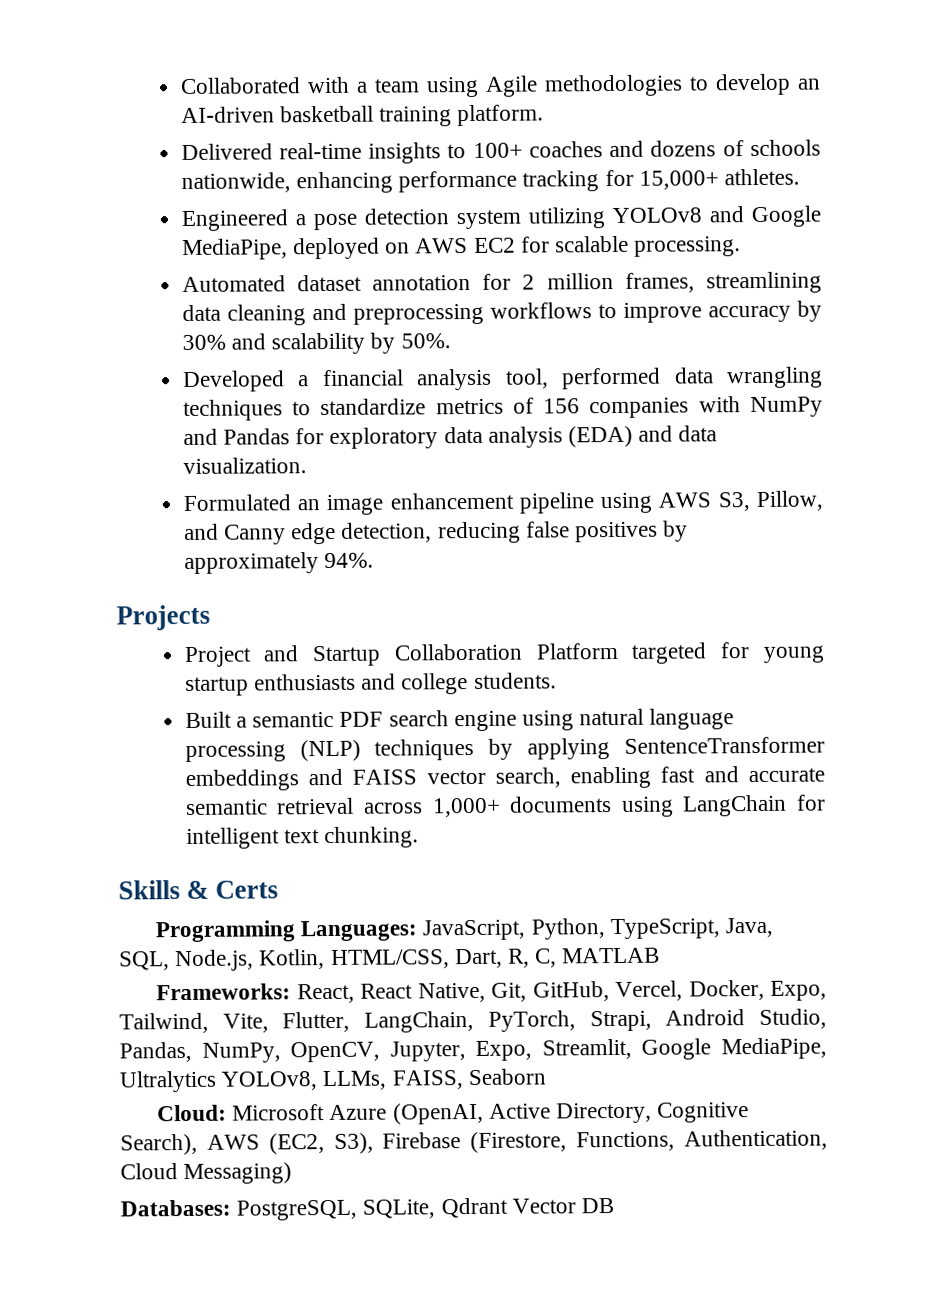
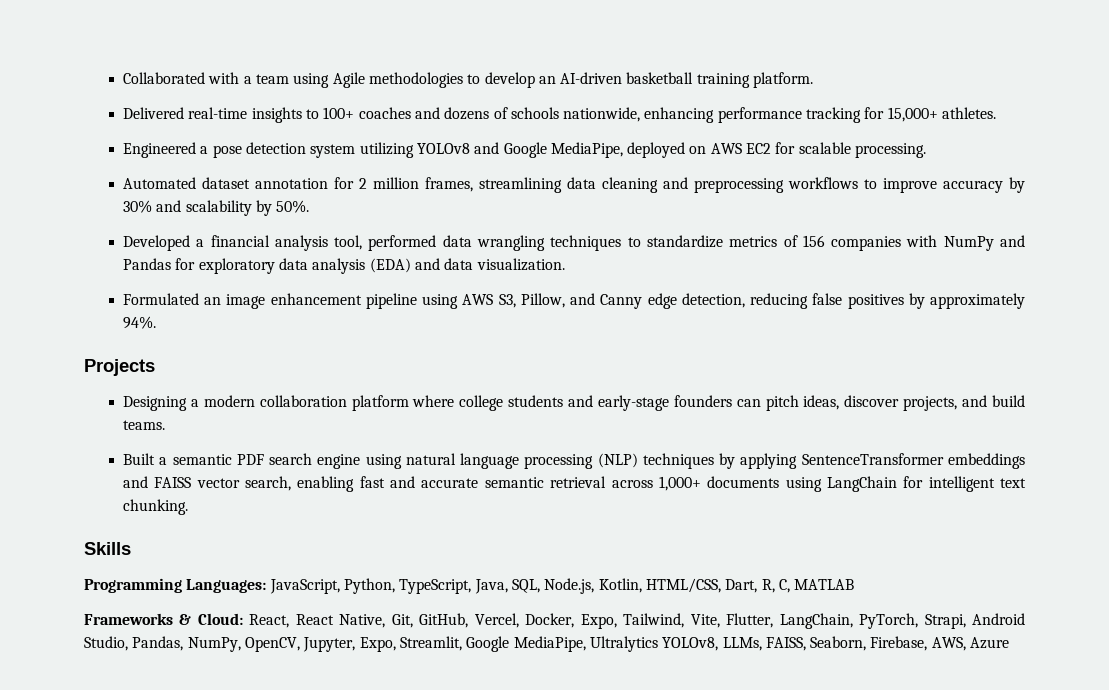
- Project and Startup Collaboration Platform targeted for young startup enthusiasts and college students.
+ Designing a modern collaboration platform where college students and early-stage founders can pitch ideas, discover projects, and build teams.
- Skills & Certs
+ Skills
- Frameworks: React, React Native, Git, GitHub, Vercel, Docker, Expo, Tailwind, Vite, Flutter, LangChain, PyTorch, Strapi, Android Studio, Pandas, NumPy, OpenCV, Jupyter, Expo, Streamlit, Google MediaPipe, Ultralytics YOLOv8, LLMs, FAISS, Seaborn
- Cloud: Microsoft Azure (OpenAI, Active Directory, Cognitive Search), AWS (EC2, S3), Firebase (Firestore, Functions, Authentication, Cloud Messaging)
- Databases: PostgreSQL, SQLite, Qdrant Vector DB
+ Frameworks & Cloud: React, React Native, Git, GitHub, Vercel, Docker, Expo, Tailwind, Vite, Flutter, LangChain, PyTorch, Strapi, Android Studio, Pandas, NumPy, OpenCV, Jupyter, Expo, Streamlit, Google MediaPipe, Ultralytics YOLOv8, LLMs, FAISS, Seaborn, Firebase, AWS, Azure

